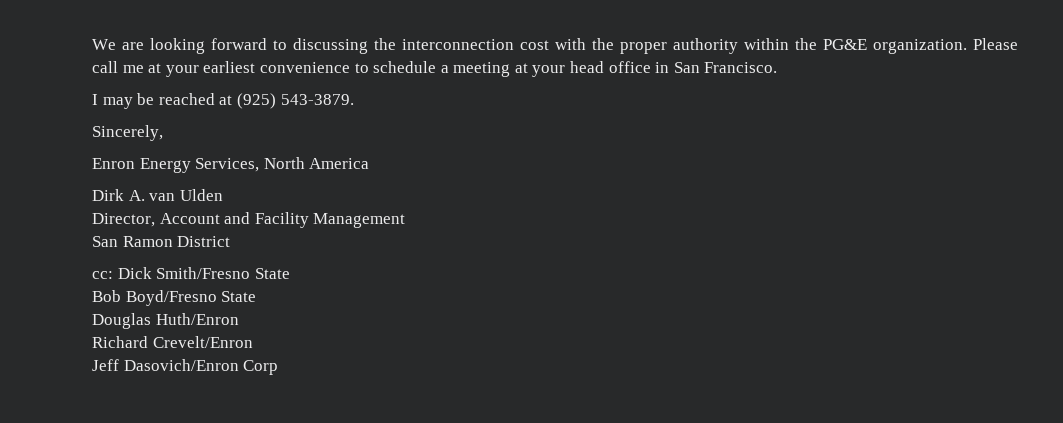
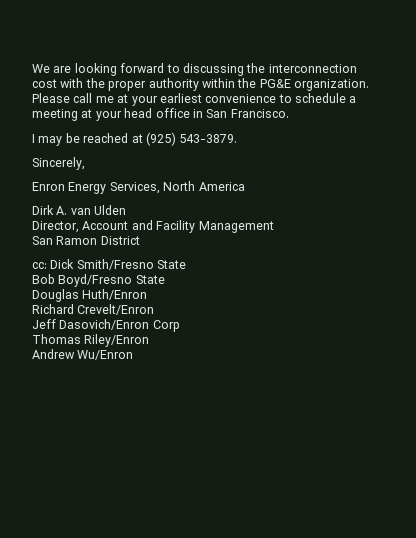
+ Thomas Riley/Enron
+ Andrew Wu/Enron

